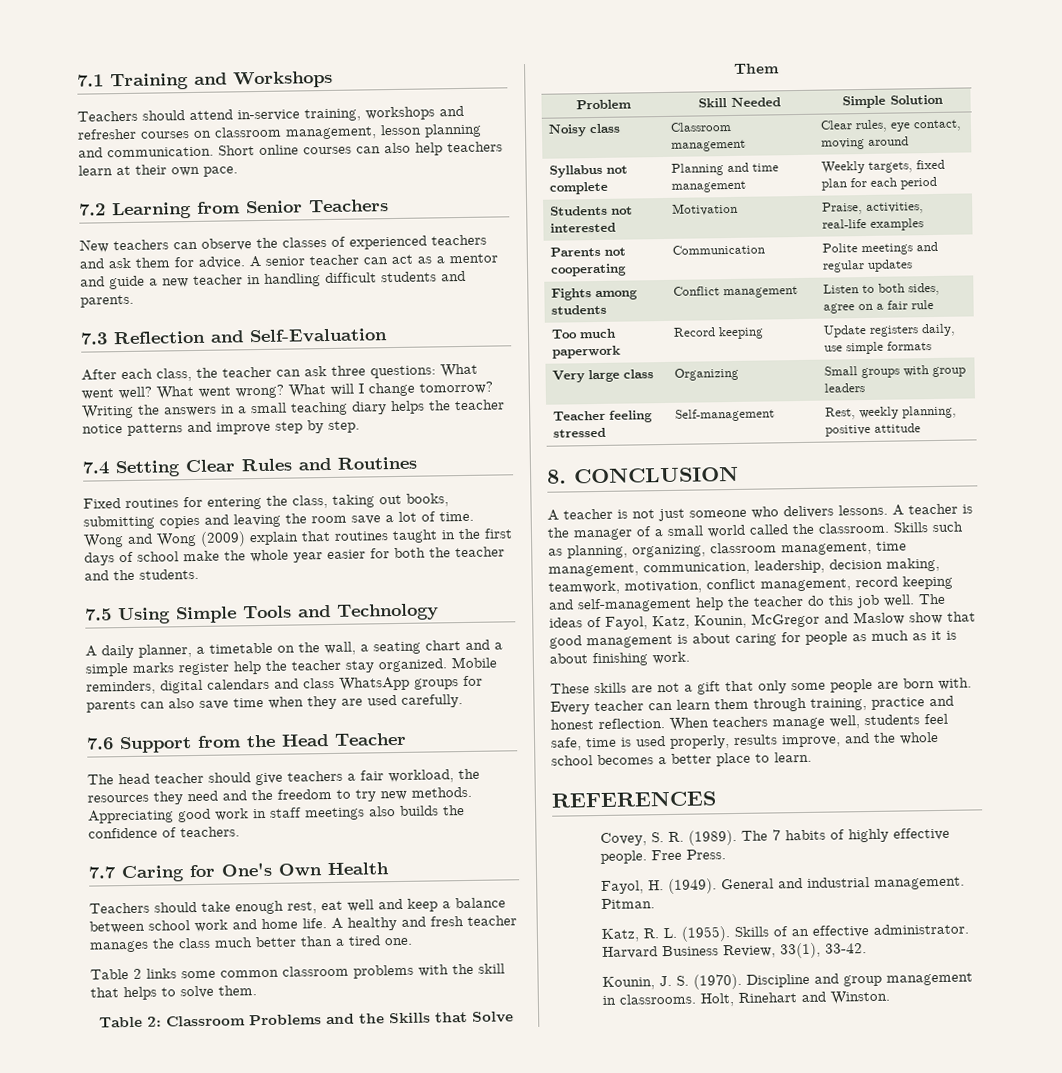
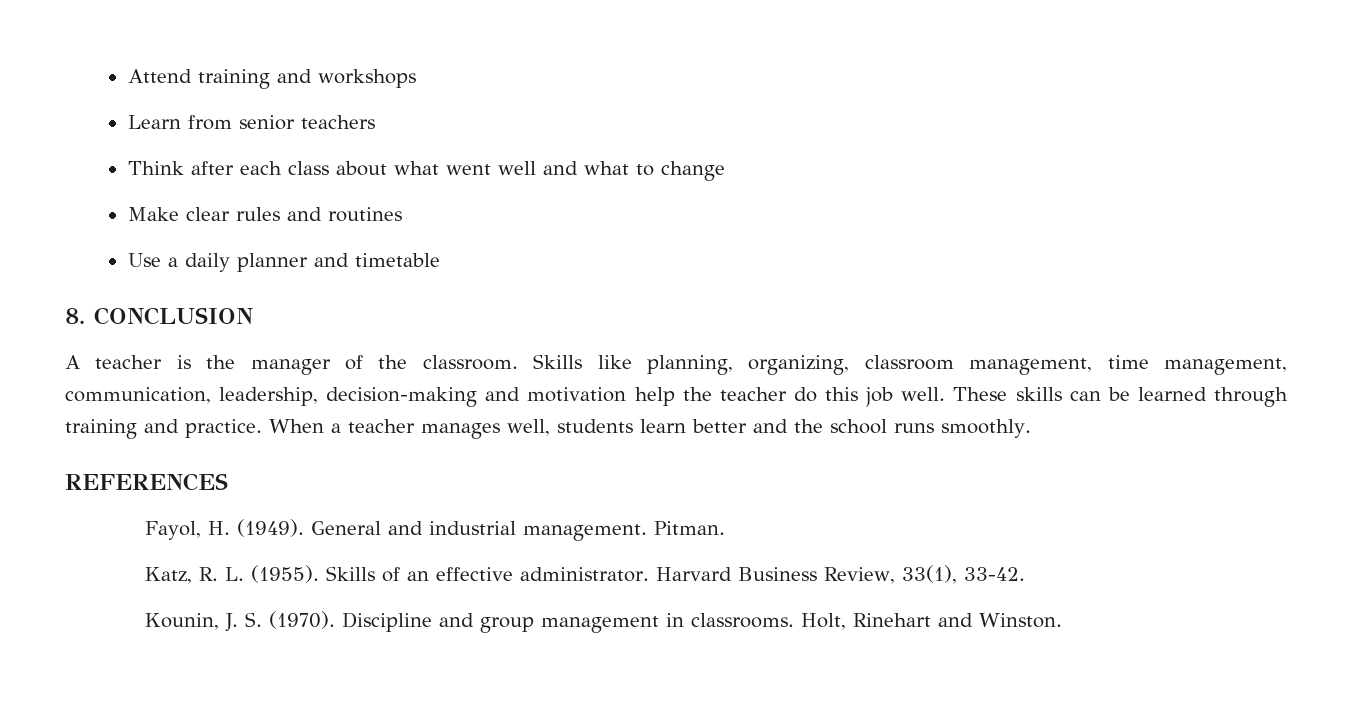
- 7.1 Training and Workshops
- Teachers should attend in-service training, workshops and refresher courses on classroom management, lesson planning and communication. Short online courses can also help teachers learn at their own pace.
- 7.2 Learning from Senior Teachers
- New teachers can observe the classes of experienced teachers and ask them for advice. A senior teacher can act as a mentor and guide a new teacher in handling difficult students and parents.
- 7.3 Reflection and Self-Evaluation
- After each class, the teacher can ask three questions: What went well? What went wrong? What will I change tomorrow? Writing the answers in a small teaching diary helps the teacher notice patterns and improve step by step.
- 7.4 Setting Clear Rules and Routines
- Fixed routines for entering the class, taking out books, submitting copies and leaving the room save a lot of time. Wong and Wong (2009) explain that routines taught in the first days of school make the whole year easier for both the teacher and the students.
- 7.5 Using Simple Tools and Technology
- A daily planner, a timetable on the wall, a seating chart and a simple marks register help the teacher stay organized. Mobile reminders, digital calendars and class WhatsApp groups for parents can also save time when they are used carefully.
- 7.6 Support from the Head Teacher
- The head teacher should give teachers a fair workload, the resources they need and the freedom to try new methods. Appreciating good work in staff meetings also builds the confidence of teachers.
- 7.7 Caring for One's Own Health
- Teachers should take enough rest, eat well and keep a balance between school work and home life. A healthy and fresh teacher manages the class much better than a tired one.
- Table 2 links some common classroom problems with the skill that helps to solve them.
- Table 2: Classroom Problems and the Skills that Solve Them
- Problem | Skill Needed | Simple Solution
- Noisy class | Classroom management | Clear rules, eye contact, moving around
- Syllabus not complete | Planning and time management | Weekly targets, fixed plan for each period
- Students not interested | Motivation | Praise, activities, real-life examples
- Parents not cooperating | Communication | Polite meetings and regular updates
- Fights among students | Conflict management | Listen to both sides, agree on a fair rule
- Too much paperwork | Record keeping | Update registers daily, use simple formats
- Very large class | Organizing | Small groups with group leaders
- Teacher feeling stressed | Self-management | Rest, weekly planning, positive attitude
+ Attend training and workshops
+ Learn from senior teachers
+ Think after each class about what went well and what to change
+ Make clear rules and routines
+ Use a daily planner and timetable
- A teacher is not just someone who delivers lessons. A teacher is the manager of a small world called the classroom.
+ A teacher is the manager of the classroom.
- Skills such as planning, organizing, classroom management, time management, communication, leadership, decision making, teamwork, motivation, conflict management, record keeping and self-management help the teacher do this job well.
+ Skills like planning, organizing, classroom management, time management, communication, leadership, decision-making and motivation help the teacher do this job well.
- The ideas of Fayol, Katz, Kounin, McGregor and Maslow show that good management is about caring for people as much as it is about finishing work.
- These skills are not a gift that only some people are born with. Every teacher can learn them through training, practice and honest reflection. When teachers manage well, students feel safe, time is used properly, results improve, and the whole school becomes a better place to learn.
+ These skills can be learned through training and practice. When a teacher manages well, students learn better and the school runs smoothly.
  REFERENCES
- Covey, S. R. (1989). The 7 habits of highly effective people. Free Press.

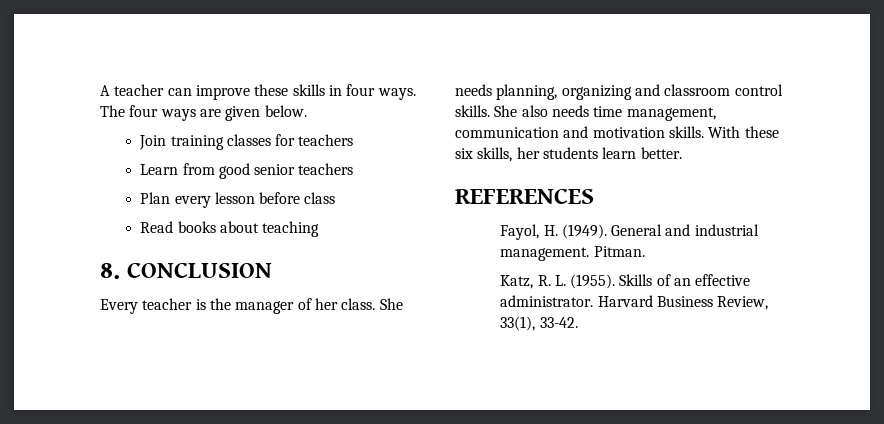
- Attend training and workshops
+ A teacher can improve these skills in four ways. The four ways are given below.
+ Join training classes for teachers
- Learn from senior teachers
+ Learn from good senior teachers
- Think after each class about what went well and what to change
- Make clear rules and routines
- Use a daily planner and timetable
+ Plan every lesson before class
+ Read books about teaching
- A teacher is the manager of the classroom. Skills like planning, organizing, classroom management, time management, communication, leadership, decision-making and motivation help the teacher do this job well. These skills can be learned through training and practice. When a teacher manages well, students learn better and the school runs smoothly.
+ Every teacher is the manager of her class. She needs planning, organizing and classroom control skills. She also needs time management, communication and motivation skills. With these six skills, her students learn better.
- Kounin, J. S. (1970). Discipline and group management in classrooms. Holt, Rinehart and Winston.

